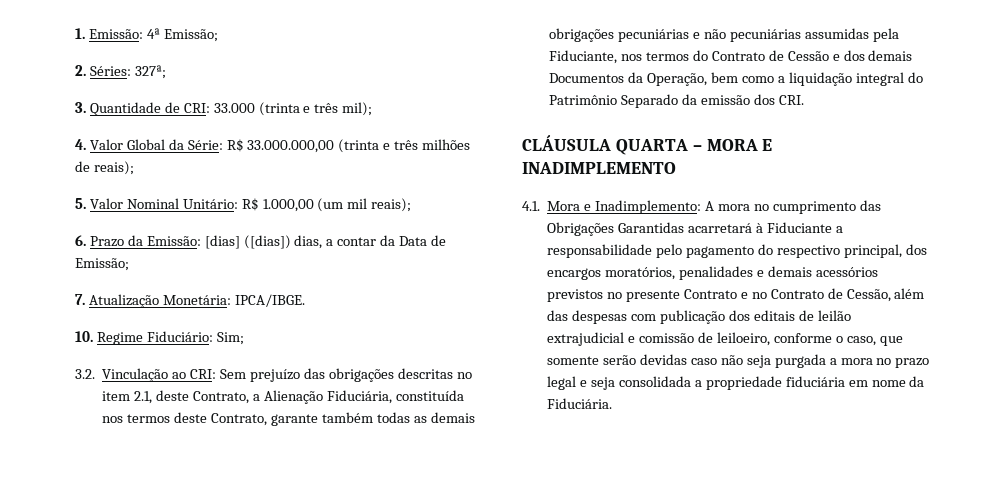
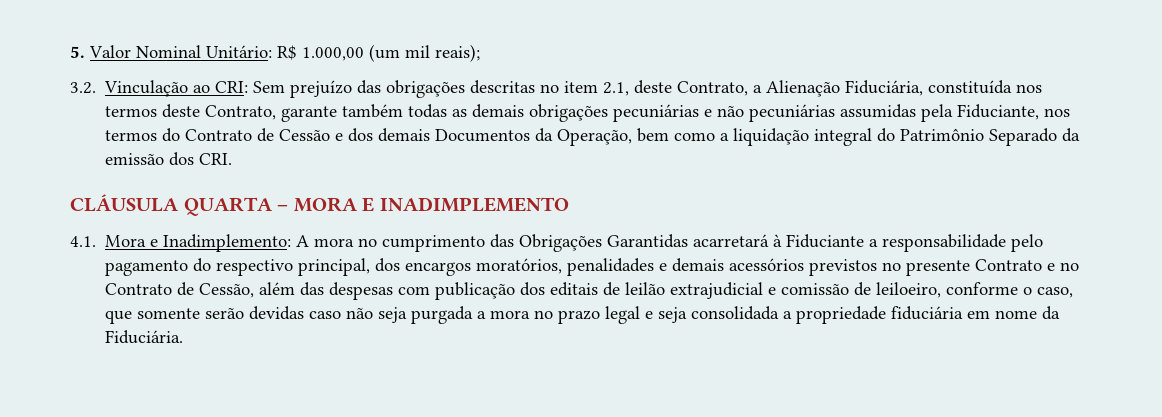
- 1. Emissão: 4ª Emissão;
- 2. Séries: 327ª;
- 3. Quantidade de CRI: 33.000 (trinta e três mil);
- 4. Valor Global da Série: R$ 33.000.000,00 (trinta e três milhões de reais);
- 6. Prazo da Emissão: [dias] ([dias]) dias, a contar da Data de Emissão;
- 7. Atualização Monetária: IPCA/IBGE.
- 10. Regime Fiduciário: Sim;

